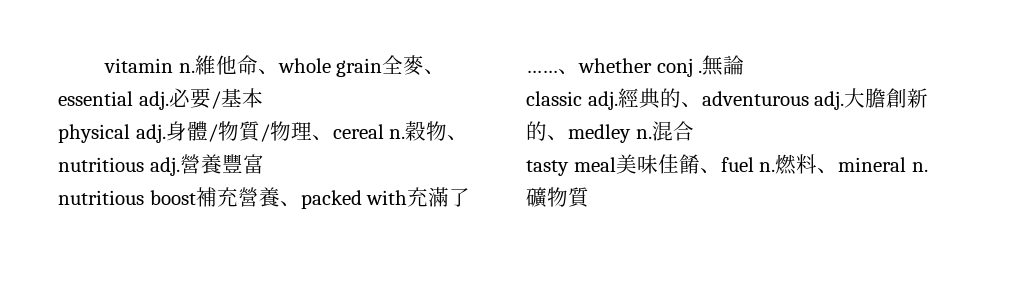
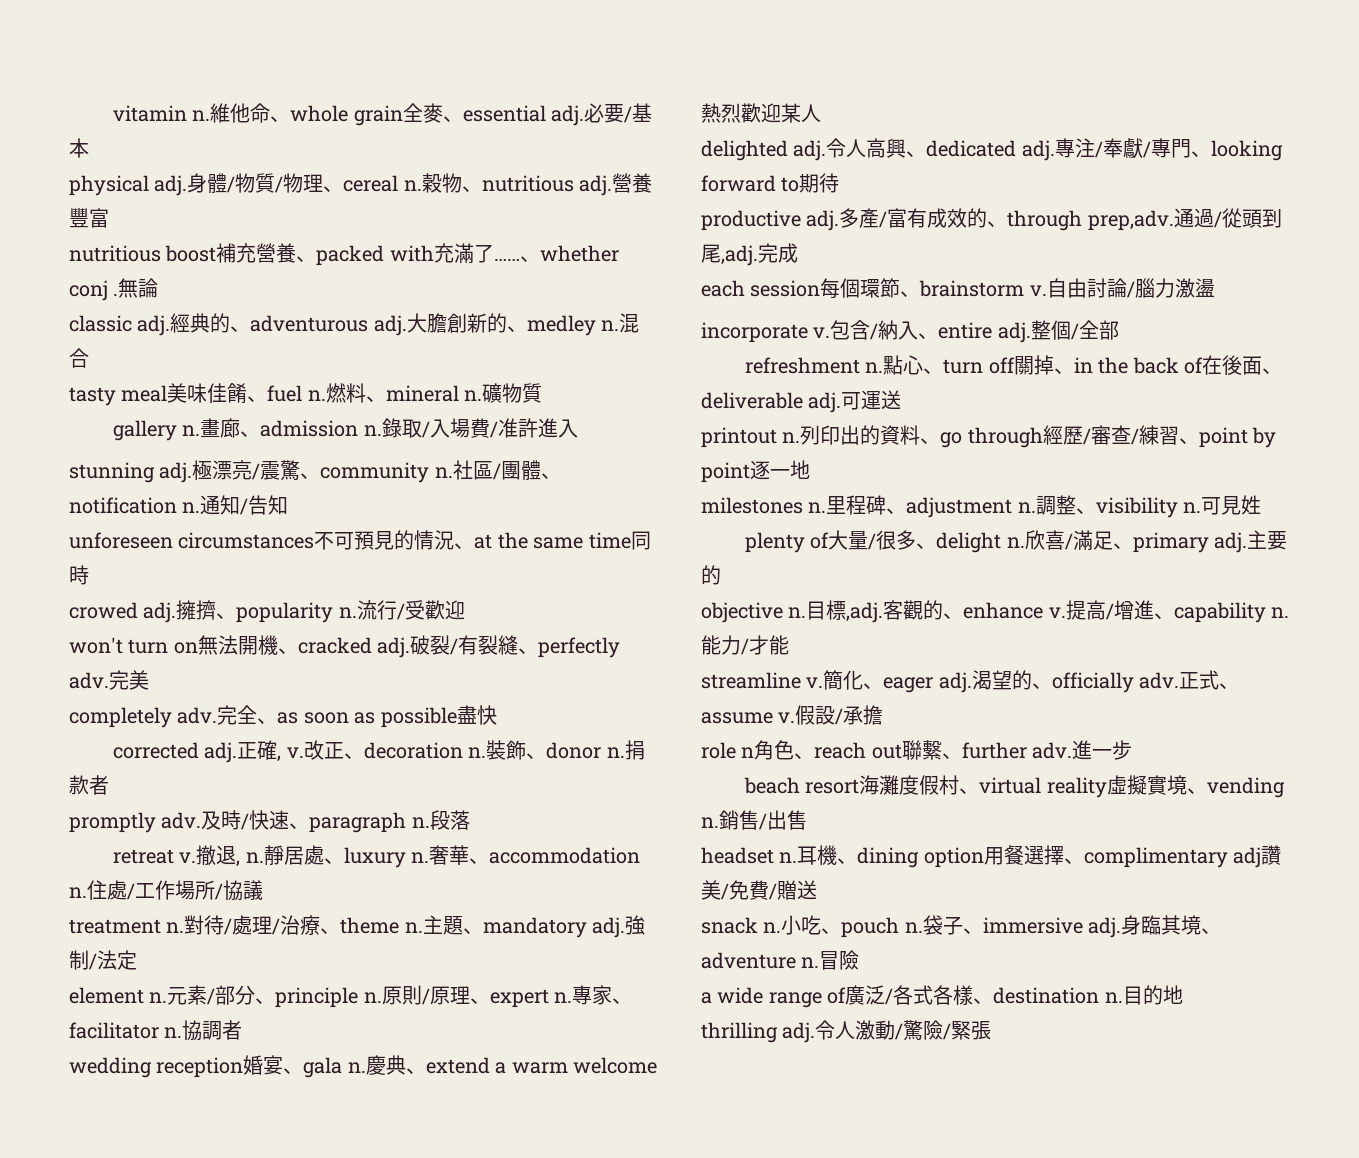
+ gallery n.畫廊、admission n.錄取/入場費/准許進入
+ stunning adj.極漂亮/震驚、community n.社區/團體、notification n.通知/告知
+ unforeseen circumstances不可預見的情況、at the same time同時
+ crowed adj.擁擠、popularity n.流行/受歡迎
+ won't turn on無法開機、cracked adj.破裂/有裂縫、perfectly adv.完美
+ completely adv.完全、as soon as possible盡快
+ corrected adj.正確, v.改正、decoration n.裝飾、donor n.捐款者
+ promptly adv.及時/快速、paragraph n.段落
+ retreat v.撤退, n.靜居處、luxury n.奢華、accommodation n.住處/工作場所/協議
+ treatment n.對待/處理/治療、theme n.主題、mandatory adj.強制/法定
+ element n.元素/部分、principle n.原則/原理、expert n.專家、facilitator n.協調者
+ wedding reception婚宴、gala n.慶典、extend a warm welcome熱烈歡迎某人
+ delighted adj.令人高興、dedicated adj.專注/奉獻/專門、looking forward to期待
+ productive adj.多產/富有成效的、through prep,adv.通過/從頭到尾,adj.完成
+ each session每個環節、brainstorm v.自由討論/腦力激盪
+ incorporate v.包含/納入、entire adj.整個/全部
+ refreshment n.點心、turn off關掉、in the back of在後面、deliverable adj.可運送
+ printout n.列印出的資料、go through經歷/審查/練習、point by point逐一地
+ milestones n.里程碑、adjustment n.調整、visibility n.可見姓
+ plenty of大量/很多、delight n.欣喜/滿足、primary adj.主要的
+ objective n.目標,adj.客觀的、enhance v.提高/增進、capability n.能力/才能
+ streamline v.簡化、eager adj.渴望的、officially adv.正式、assume v.假設/承擔
+ role n角色、reach out聯繫、further adv.進一步
+ beach resort海灘度假村、virtual reality虛擬實境、vending n.銷售/出售
+ headset n.耳機、dining option用餐選擇、complimentary adj讚美/免費/贈送
+ snack n.小吃、pouch n.袋子、immersive adj.身臨其境、adventure n.冒險
+ a wide range of廣泛/各式各樣、destination n.目的地
+ thrilling adj.令人激動/驚險/緊張

